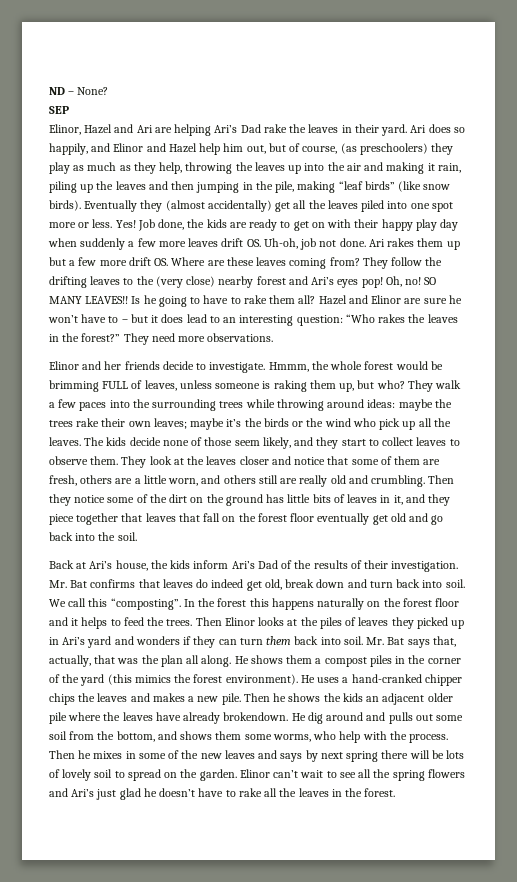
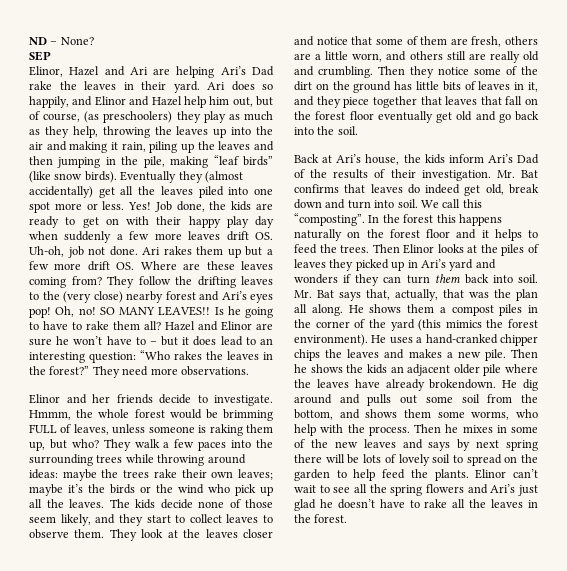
- Mr. Bat confirms that leaves do indeed get old, break down and turn back into soil.
+ Mr. Bat confirms that leaves do indeed get old, break down and turn into soil.
- Then he mixes in some of the new leaves and says by next spring there will be lots of lovely soil to spread on the garden.
+ Then he mixes in some of the new leaves and says by next spring there will be lots of lovely soil to spread on the garden to help feed the plants.

